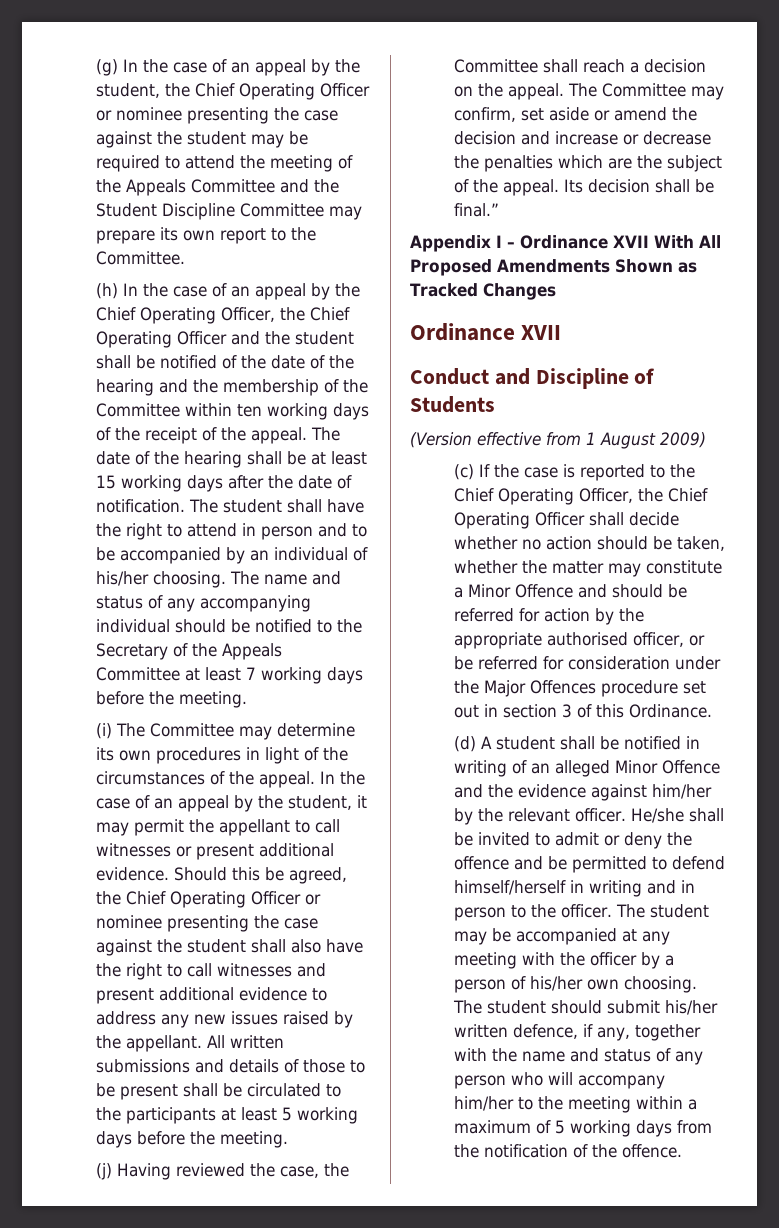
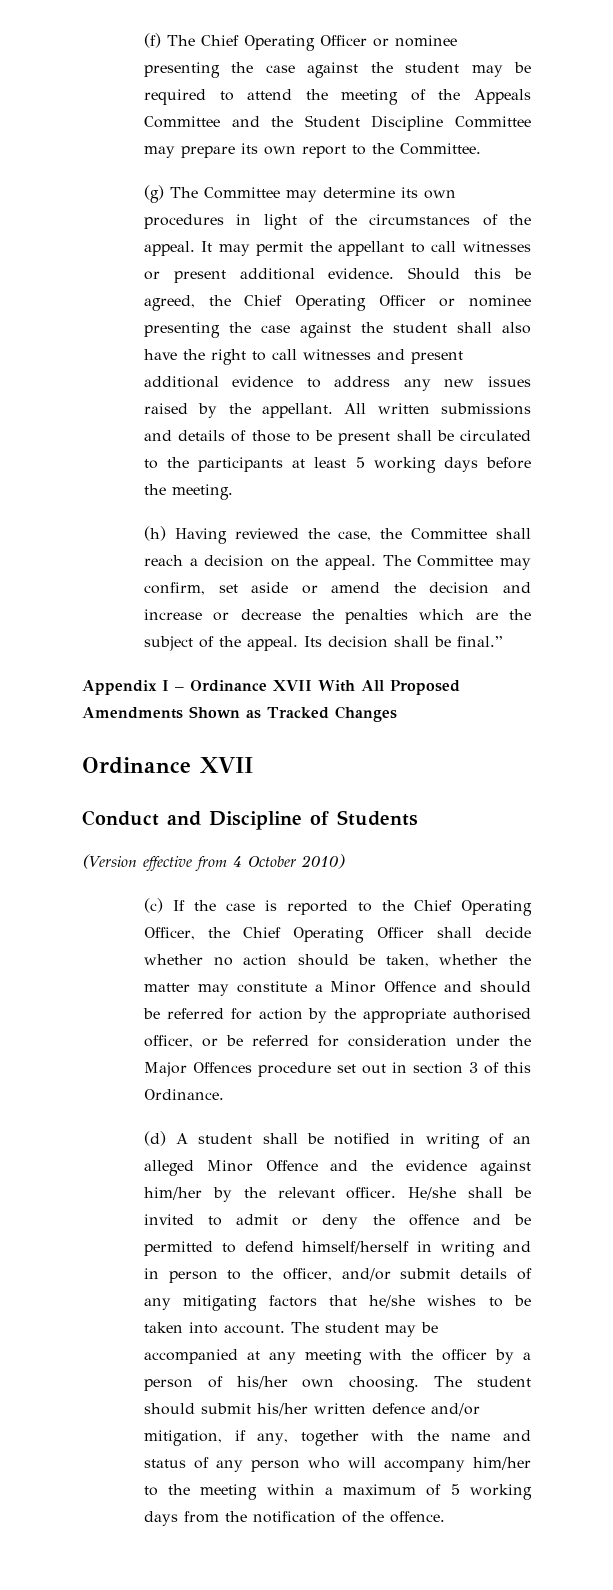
- (g) In the case of an appeal by the student, the Chief Operating Officer or nominee presenting the case against the student may be required to attend the meeting of the Appeals Committee and the Student Discipline Committee may prepare its own report to the Committee.
+ (f) The Chief Operating Officer or nominee presenting the case against the student may be required to attend the meeting of the Appeals Committee and the Student Discipline Committee may prepare its own report to the Committee.
- (h) In the case of an appeal by the Chief Operating Officer, the Chief Operating Officer and the student shall be notified of the date of the hearing and the membership of the Committee within ten working days of the receipt of the appeal. The date of the hearing shall be at least 15 working days after the date of notification. The student shall have the right to attend in person and to be accompanied by an individual of his/her choosing. The name and status of any accompanying individual should be notified to the Secretary of the Appeals Committee at least 7 working days before the meeting.
- (i) The Committee may determine its own procedures in light of the circumstances of the appeal.
+ (g) The Committee may determine its own procedures in light of the circumstances of the appeal.
- In the case of an appeal by the student, it may permit the appellant to call witnesses or present additional evidence.
+ It may permit the appellant to call witnesses or present additional evidence.
- (j) Having reviewed the case, the Committee shall reach a decision on the appeal.
+ (h) Having reviewed the case, the Committee shall reach a decision on the appeal.
- (Version effective from 1 August 2009)
+ (Version effective from 4 October 2010)
- He/she shall be invited to admit or deny the offence and be permitted to defend himself/herself in writing and in person to the officer.
+ He/she shall be invited to admit or deny the offence and be permitted to defend himself/herself in writing and in person to the officer, and/or submit details of any mitigating factors that he/she wishes to be taken into account.
- The student should submit his/her written defence, if any, together with the name and status of any person who will accompany him/her to the meeting within a maximum of 5 working days from the notification of the offence.
+ The student should submit his/her written defence and/or mitigation, if any, together with the name and status of any person who will accompany him/her to the meeting within a maximum of 5 working days from the notification of the offence.

